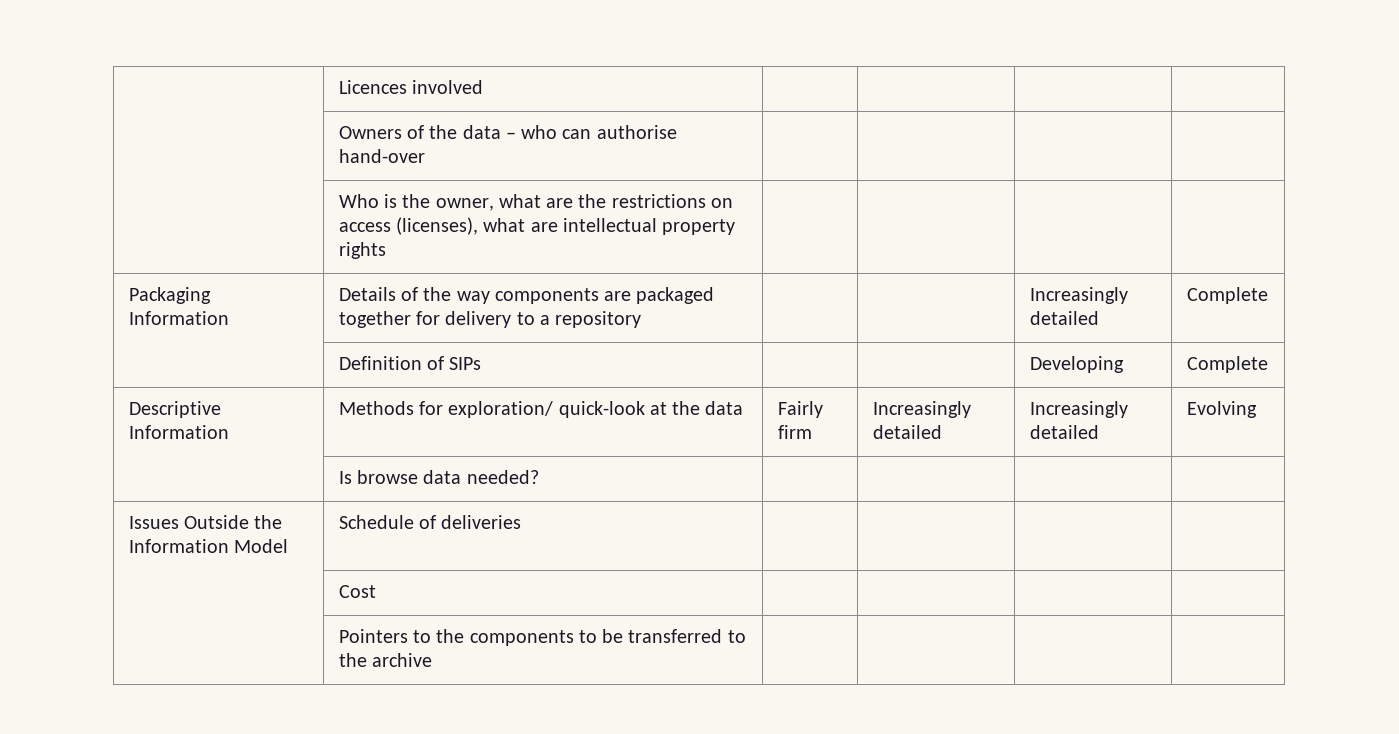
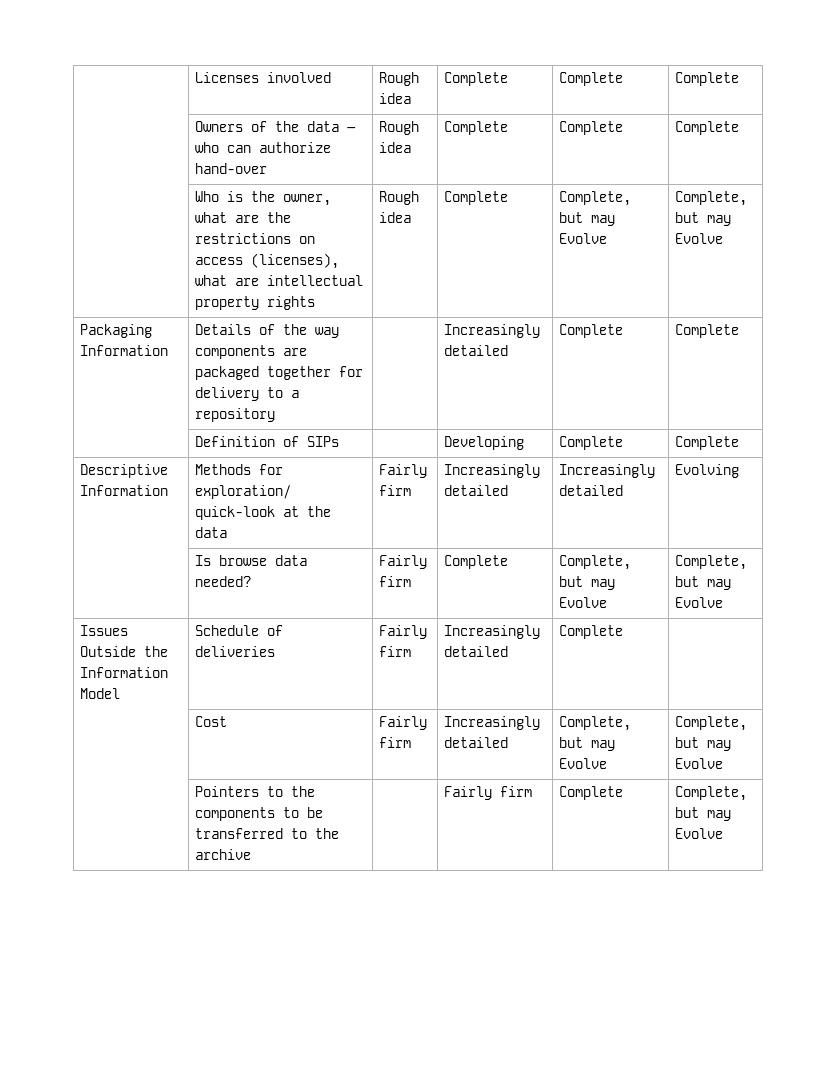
- | Licences involved | | | |
+ | Licenses involved | Rough idea | Complete | Complete | Complete
- | Owners of the data – who can authorise hand-over | | | |
+ | Owners of the data – who can authorize hand-over | Rough idea | Complete | Complete | Complete
- | Who is the owner, what are the restrictions on access (licenses), what are intellectual property rights | | | |
+ | Who is the owner, what are the restrictions on access (licenses), what are intellectual property rights | Rough idea | Complete | Complete, but may Evolve | Complete, but may Evolve
- Packaging Information | Details of the way components are packaged together for delivery to a repository | | | Increasingly detailed | Complete
+ Packaging Information | Details of the way components are packaged together for delivery to a repository | | Increasingly detailed | Complete | Complete
- | Definition of SIPs | | | Developing | Complete
+ | Definition of SIPs | | Developing | Complete | Complete
- | Is browse data needed? | | | |
+ | Is browse data needed? | Fairly firm | Complete | Complete, but may Evolve | Complete, but may Evolve
- Issues Outside the Information Model | Schedule of deliveries | | | |
- | Cost | | | |
+ Issues Outside the Information Model | Schedule of deliveries | Fairly firm | Increasingly detailed | Complete |
+ | Cost | Fairly firm | Increasingly detailed | Complete, but may Evolve | Complete, but may Evolve
- | Pointers to the components to be transferred to the archive | | | |
+ | Pointers to the components to be transferred to the archive | | Fairly firm | Complete | Complete, but may Evolve

